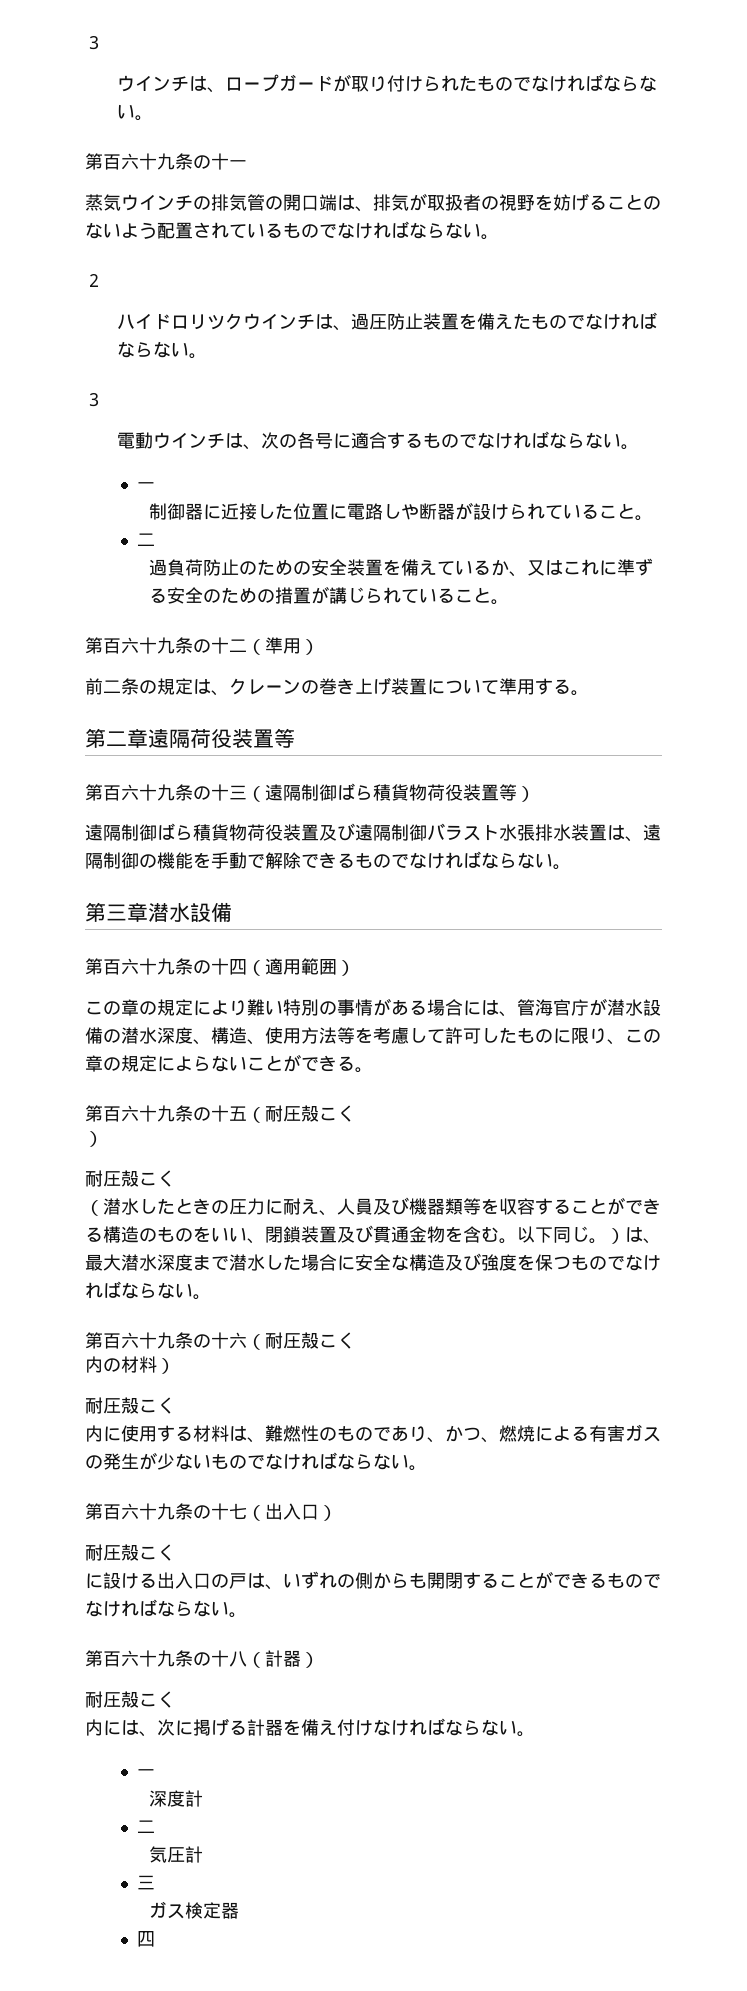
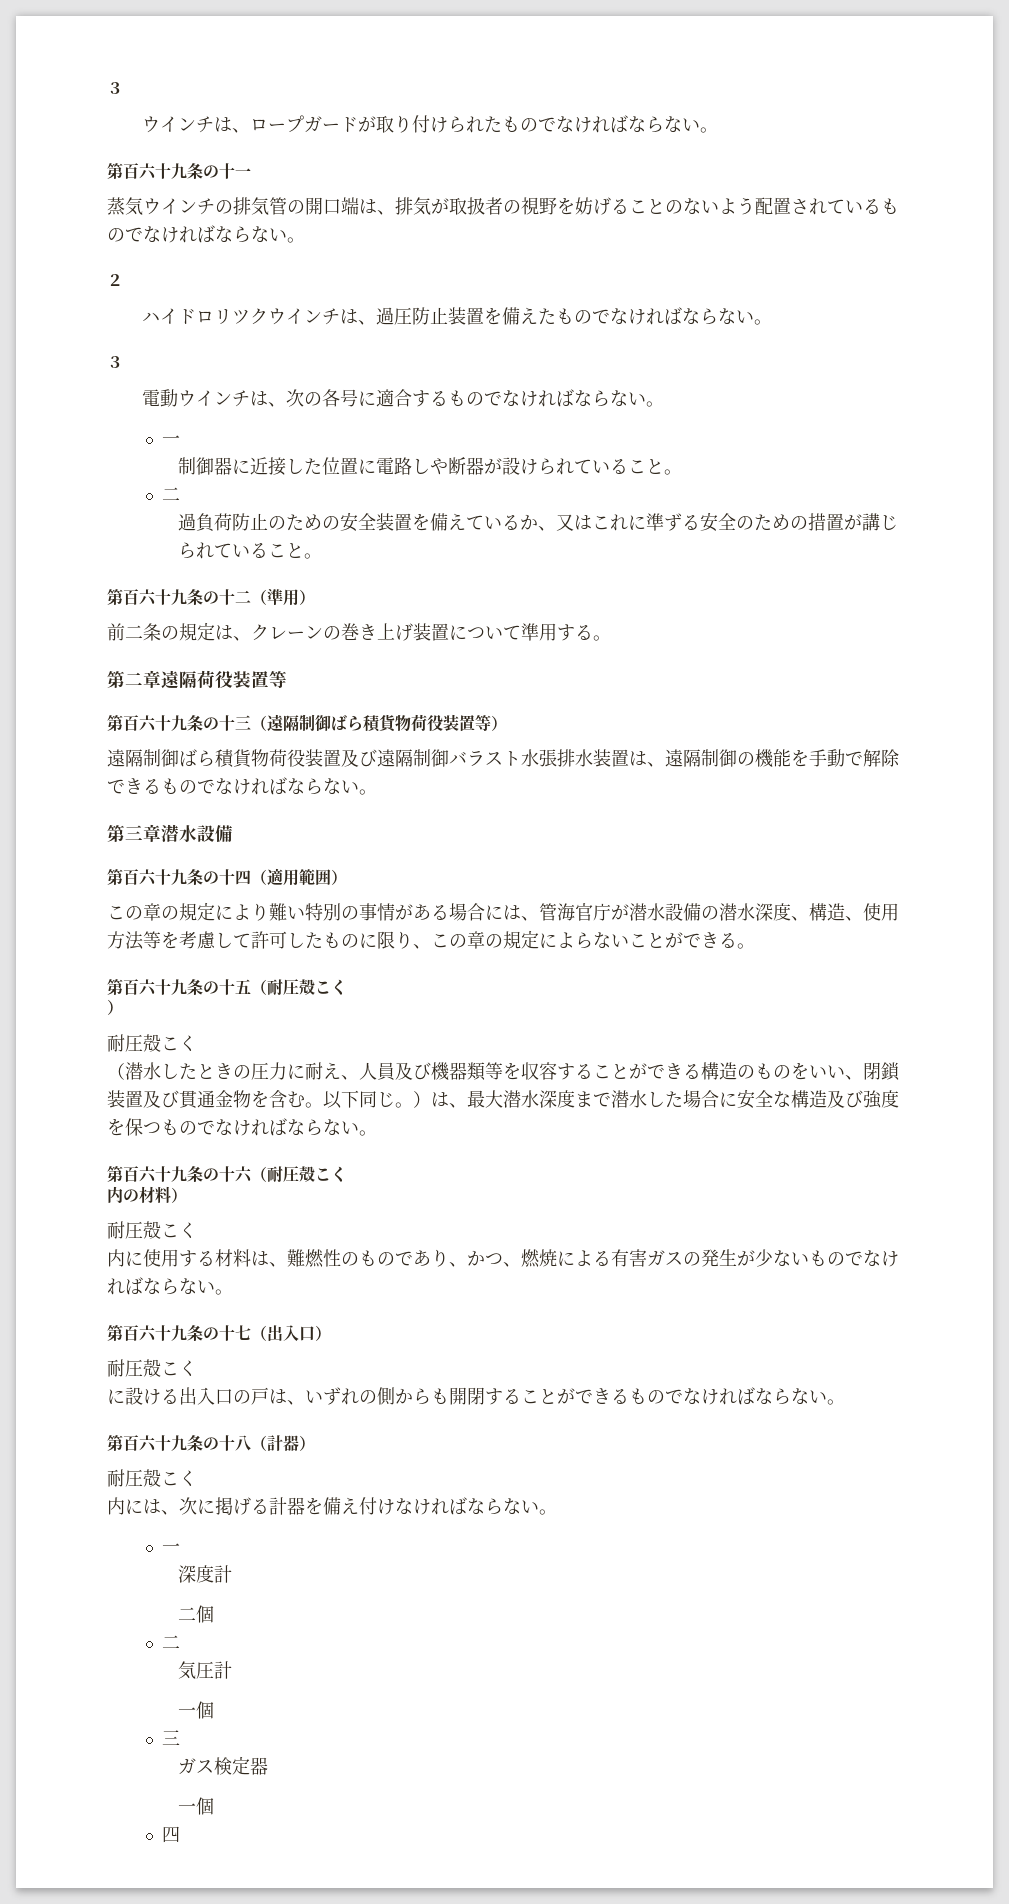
+ 二個
  気圧計
+ 一個
  ガス検定器
+ 一個

